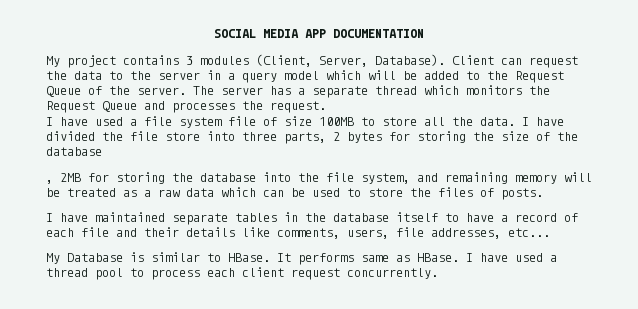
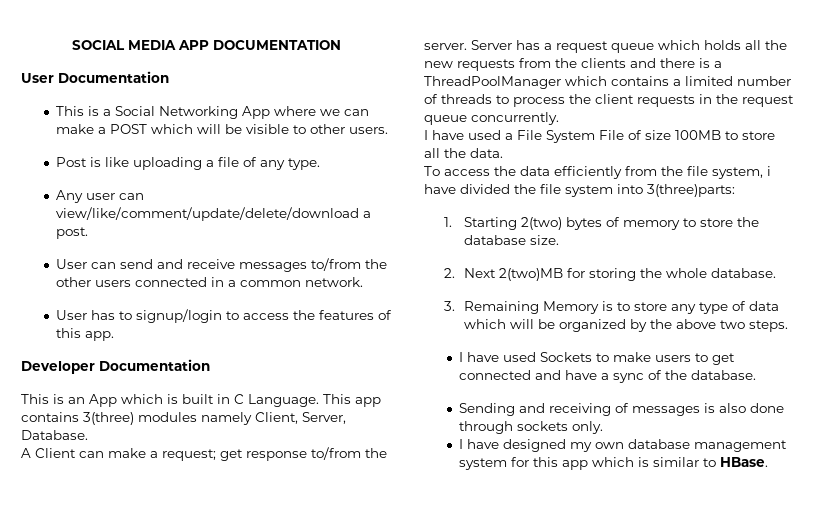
- My project contains 3 modules (Client, Server, Database). Client can request the data to the server in a query model which will be added to the Request Queue of the server. The server has a separate thread which monitors the Request Queue and processes the request.
- I have used a file system file of size 100MB to store all the data. I have divided the file store into three parts, 2 bytes for storing the size of the database
- , 2MB for storing the database into the file system, and remaining memory will be treated as a raw data which can be used to store the files of posts.
- I have maintained separate tables in the database itself to have a record of each file and their details like comments, users, file addresses, etc...
- My Database is similar to HBase. It performs same as HBase. I have used a thread pool to process each client request concurrently.
+ User Documentation
+ This is a Social Networking App where we can make a POST which will be visible to other users.
+ Post is like uploading a file of any type.
+ Any user can view/like/comment/update/delete/download a post.
+ User can send and receive messages to/from the other users connected in a common network.
+ User has to signup/login to access the features of this app.
+ Developer Documentation
+ This is an App which is built in C Language. This app contains 3(three) modules namely Client, Server, Database.
+ A Client can make a request; get response to/from the server. Server has a request queue which holds all the new requests from the clients and there is a ThreadPoolManager which contains a limited number of threads to process the client requests in the request queue concurrently.
+ I have used a File System File of size 100MB to store all the data.
+ To access the data efficiently from the file system, i have divided the file system into 3(three)parts:
+ 1. Starting 2(two) bytes of memory to store the database size.
+ 2. Next 2(two)MB for storing the whole database.
+ 3. Remaining Memory is to store any type of data which will be organized by the above two steps.
+ I have used Sockets to make users to get connected and have a sync of the database.
+ Sending and receiving of messages is also done through sockets only.
+ I have designed my own database management system for this app which is similar to HBase.

